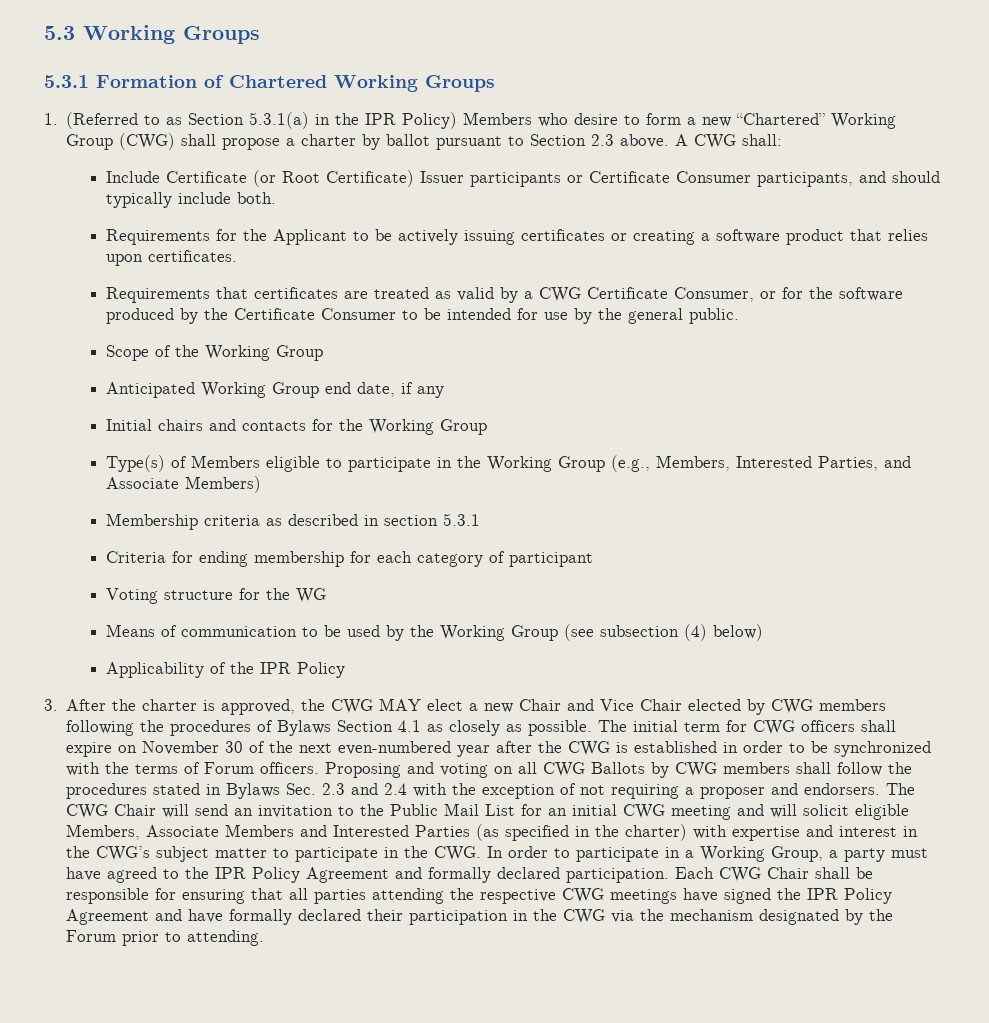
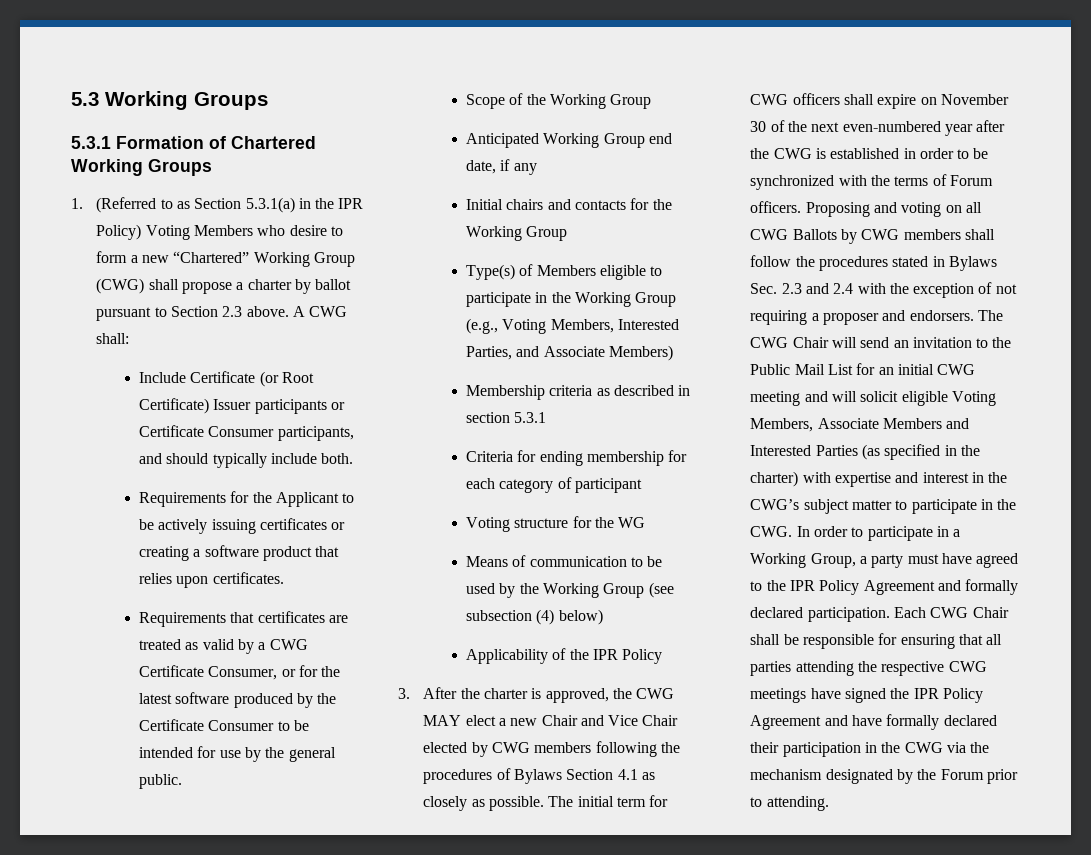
- 1. (Referred to as Section 5.3.1(a) in the IPR Policy) Members who desire to form a new “Chartered” Working Group (CWG) shall propose a charter by ballot pursuant to Section 2.3 above.
+ 1. (Referred to as Section 5.3.1(a) in the IPR Policy) Voting Members who desire to form a new “Chartered” Working Group (CWG) shall propose a charter by ballot pursuant to Section 2.3 above.
- Requirements that certificates are treated as valid by a CWG Certificate Consumer, or for the software produced by the Certificate Consumer to be intended for use by the general public.
+ Requirements that certificates are treated as valid by a CWG Certificate Consumer, or for the latest software produced by the Certificate Consumer to be intended for use by the general public.
- Type(s) of Members eligible to participate in the Working Group (e.g., Members, Interested Parties, and Associate Members)
+ Type(s) of Members eligible to participate in the Working Group (e.g., Voting Members, Interested Parties, and Associate Members)
- The CWG Chair will send an invitation to the Public Mail List for an initial CWG meeting and will solicit eligible Members, Associate Members and Interested Parties (as specified in the charter) with expertise and interest in the CWG’s subject matter to participate in the CWG. In order to participate in a Working Group, a party must have agreed to the IPR Policy Agreement and formally declared participation.
+ The CWG Chair will send an invitation to the Public Mail List for an initial CWG meeting and will solicit eligible Voting Members, Associate Members and Interested Parties (as specified in the charter) with expertise and interest in the CWG’s subject matter to participate in the CWG. In order to participate in a Working Group, a party must have agreed to the IPR Policy Agreement and formally declared participation.

